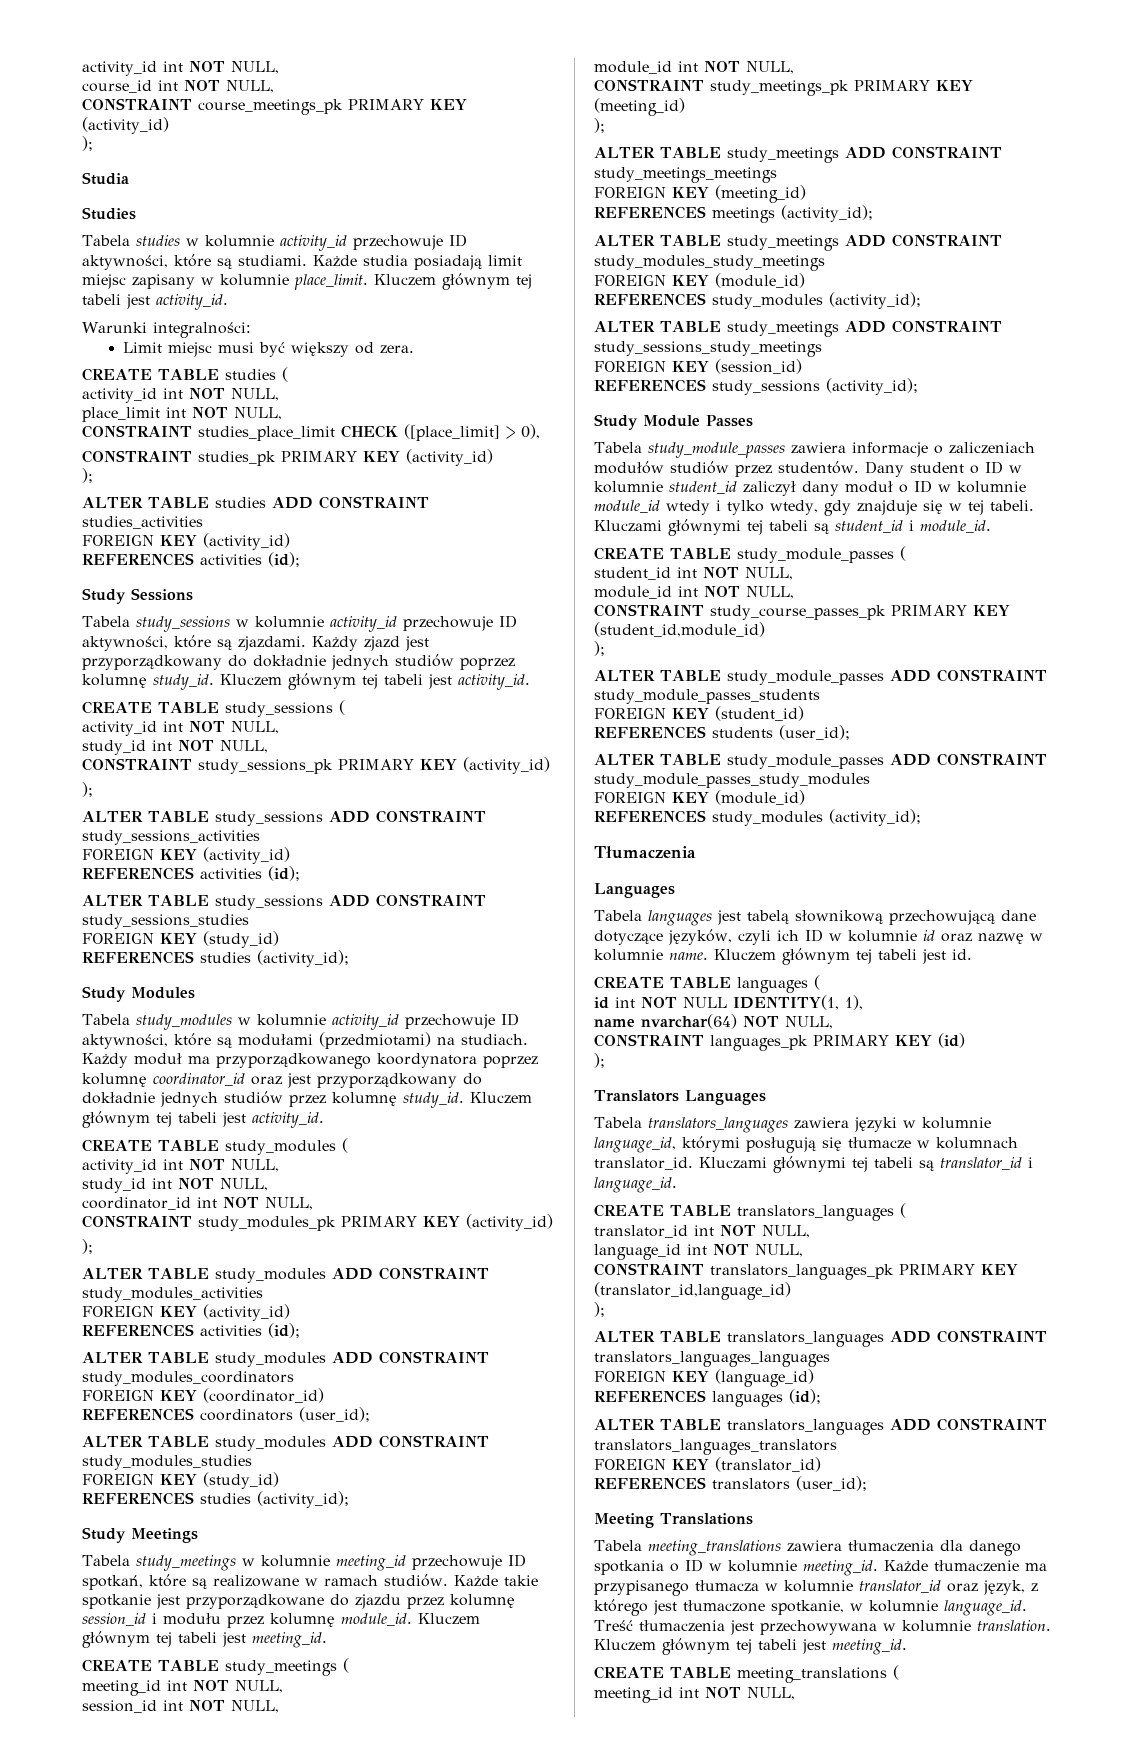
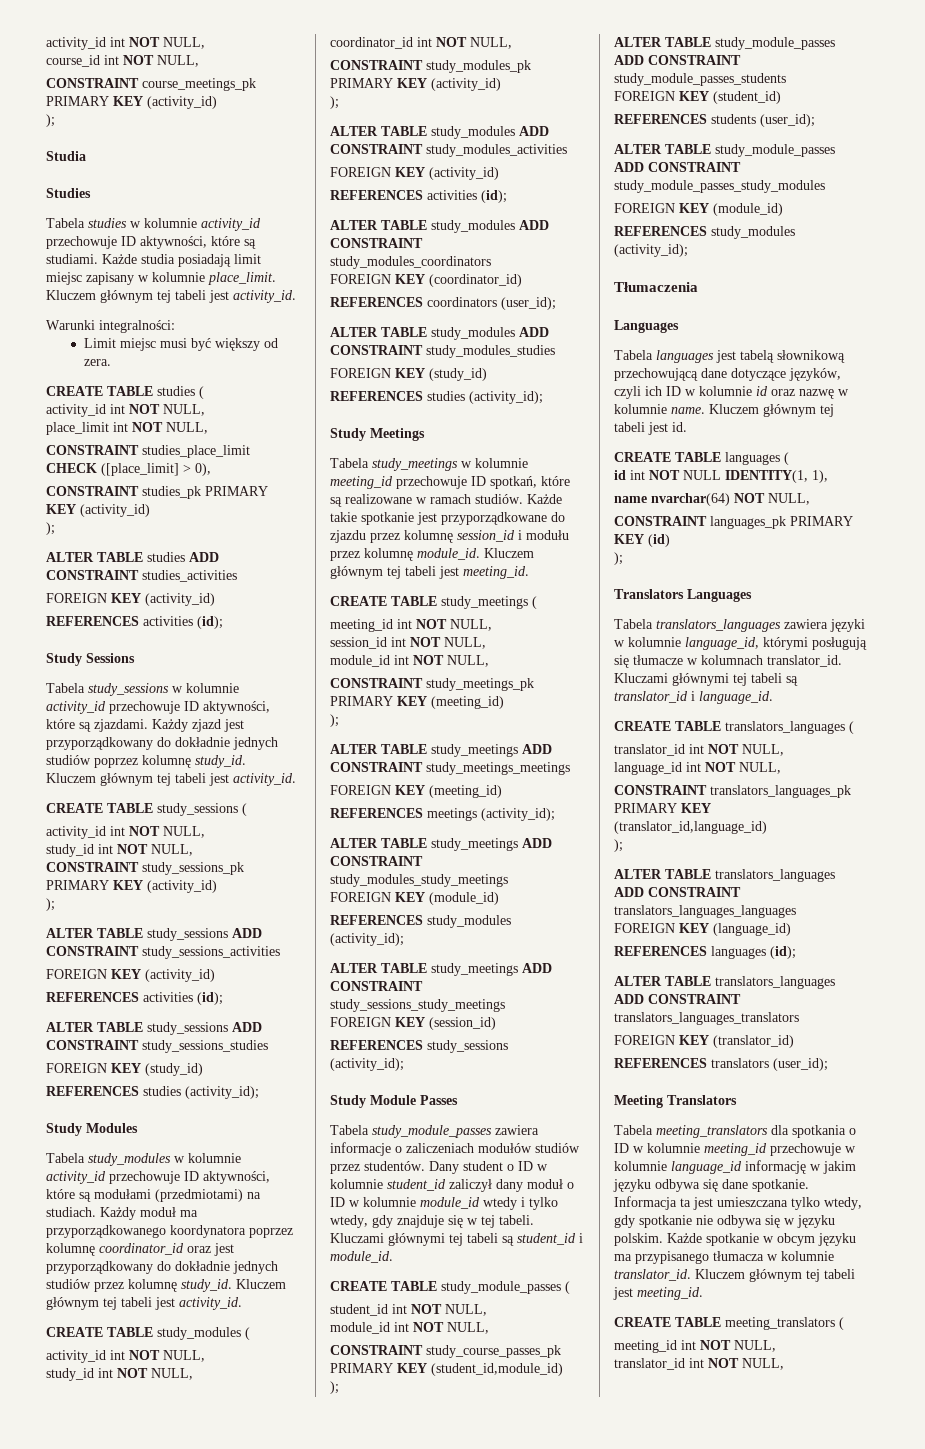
- Meeting Translations
- Tabela meeting_translations zawiera tłumaczenia dla danego spotkania o ID w kolumnie meeting_id. Każde tłumaczenie ma przypisanego tłumacza w kolumnie translator_id oraz język, z którego jest tłumaczone spotkanie, w kolumnie language_id. Treść tłumaczenia jest przechowywana w kolumnie translation. Kluczem głównym tej tabeli jest meeting_id.
- CREATE TABLE meeting_translations (
+ Meeting Translators
+ Tabela meeting_translators dla spotkania o ID w kolumnie meeting_id przechowuje w kolumnie language_id informację w jakim języku odbywa się dane spotkanie. Informacja ta jest umieszczana tylko wtedy, gdy spotkanie nie odbywa się w języku polskim. Każde spotkanie w obcym języku ma przypisanego tłumacza w kolumnie translator_id. Kluczem głównym tej tabeli jest meeting_id.
+ CREATE TABLE meeting_translators (
  meeting_id int NOT NULL,
+ translator_id int NOT NULL,

